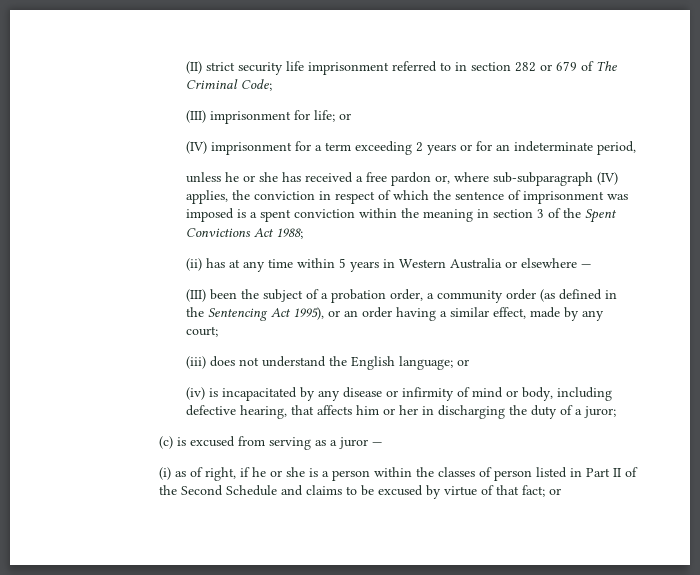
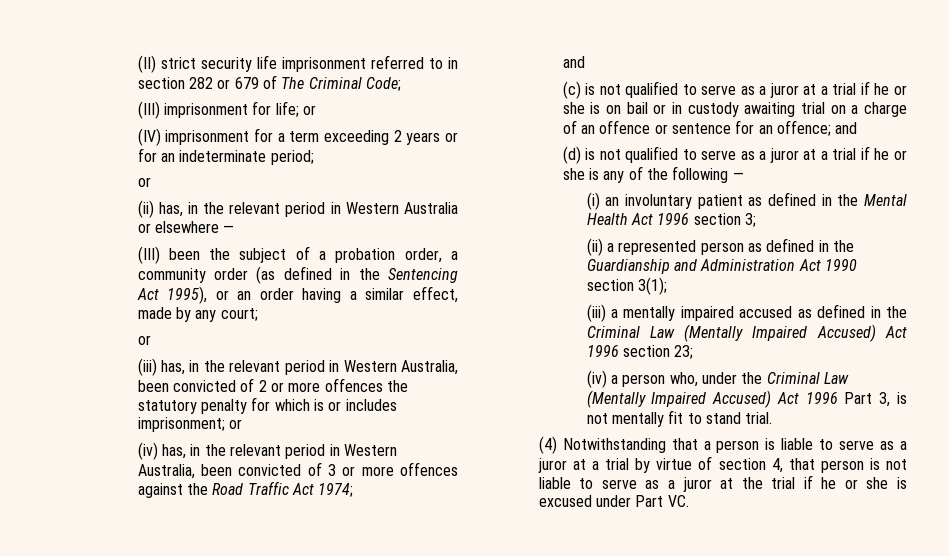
- (IV) imprisonment for a term exceeding 2 years or for an indeterminate period,
- unless he or she has received a free pardon or, where sub-subparagraph (IV) applies, the conviction in respect of which the sentence of imprisonment was imposed is a spent conviction within the meaning in section 3 of the Spent Convictions Act 1988;
- (ii) has at any time within 5 years in Western Australia or elsewhere —
+ (IV) imprisonment for a term exceeding 2 years or for an indeterminate period;
+ or
+ (ii) has, in the relevant period in Western Australia or elsewhere —
  (III) been the subject of a probation order, a community order (as defined in the Sentencing Act 1995), or an order having a similar effect, made by any court;
- (iii) does not understand the English language; or
- (iv) is incapacitated by any disease or infirmity of mind or body, including defective hearing, that affects him or her in discharging the duty of a juror;
- (c) is excused from serving as a juror —
- (i) as of right, if he or she is a person within the classes of person listed in Part II of the Second Schedule and claims to be excused by virtue of that fact; or
+ or
+ (iii) has, in the relevant period in Western Australia, been convicted of 2 or more offences the statutory penalty for which is or includes imprisonment; or
+ (iv) has, in the relevant period in Western Australia, been convicted of 3 or more offences against the Road Traffic Act 1974;
+ and
+ (c) is not qualified to serve as a juror at a trial if he or she is on bail or in custody awaiting trial on a charge of an offence or sentence for an offence; and
+ (d) is not qualified to serve as a juror at a trial if he or she is any of the following —
+ (i) an involuntary patient as defined in the Mental Health Act 1996 section 3;
+ (ii) a represented person as defined in the Guardianship and Administration Act 1990 section 3(1);
+ (iii) a mentally impaired accused as defined in the Criminal Law (Mentally Impaired Accused) Act 1996 section 23;
+ (iv) a person who, under the Criminal Law (Mentally Impaired Accused) Act 1996 Part 3, is not mentally fit to stand trial.
+ (4) Notwithstanding that a person is liable to serve as a juror at a trial by virtue of section 4, that person is not liable to serve as a juror at the trial if he or she is excused under Part VC.

